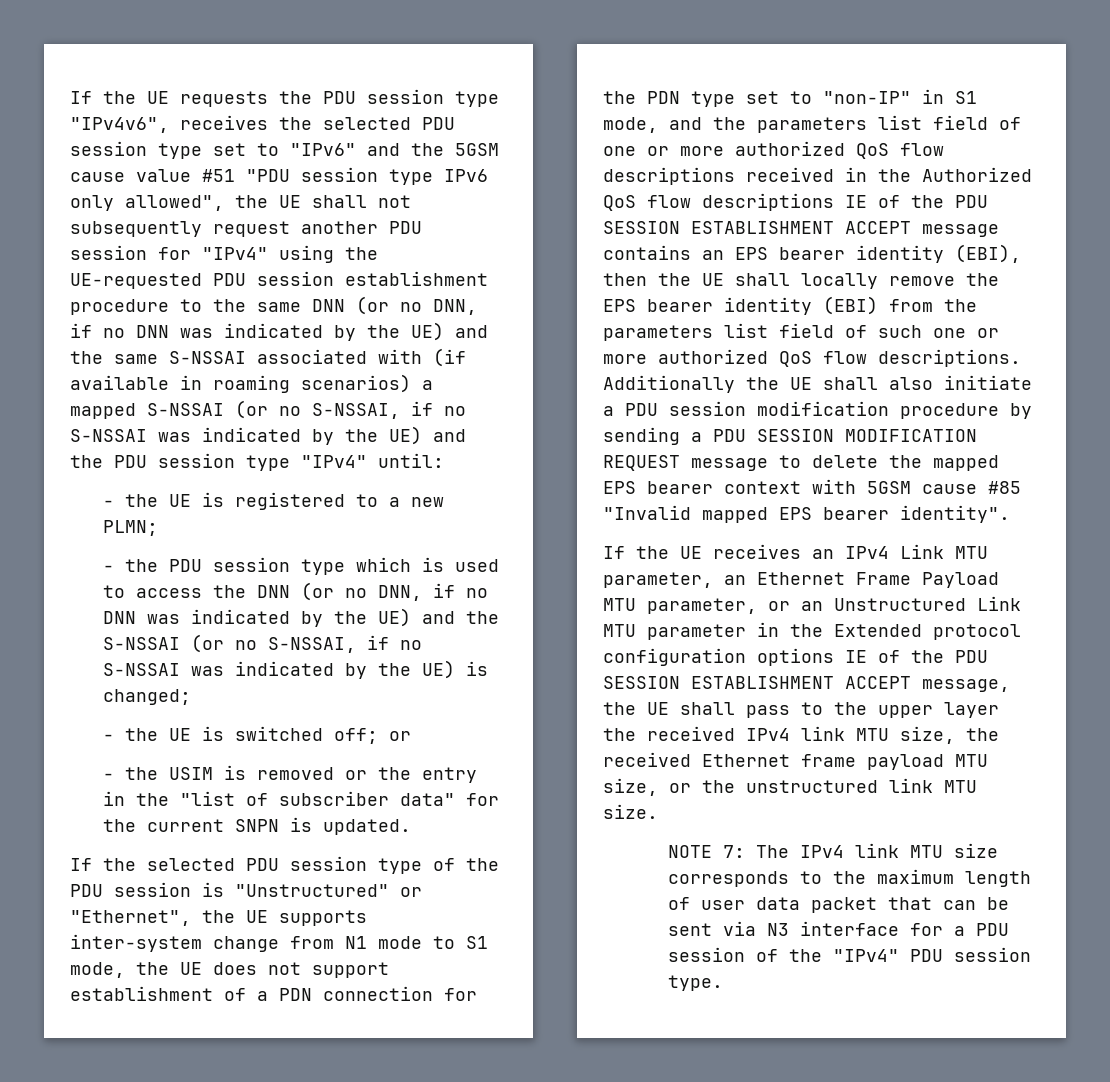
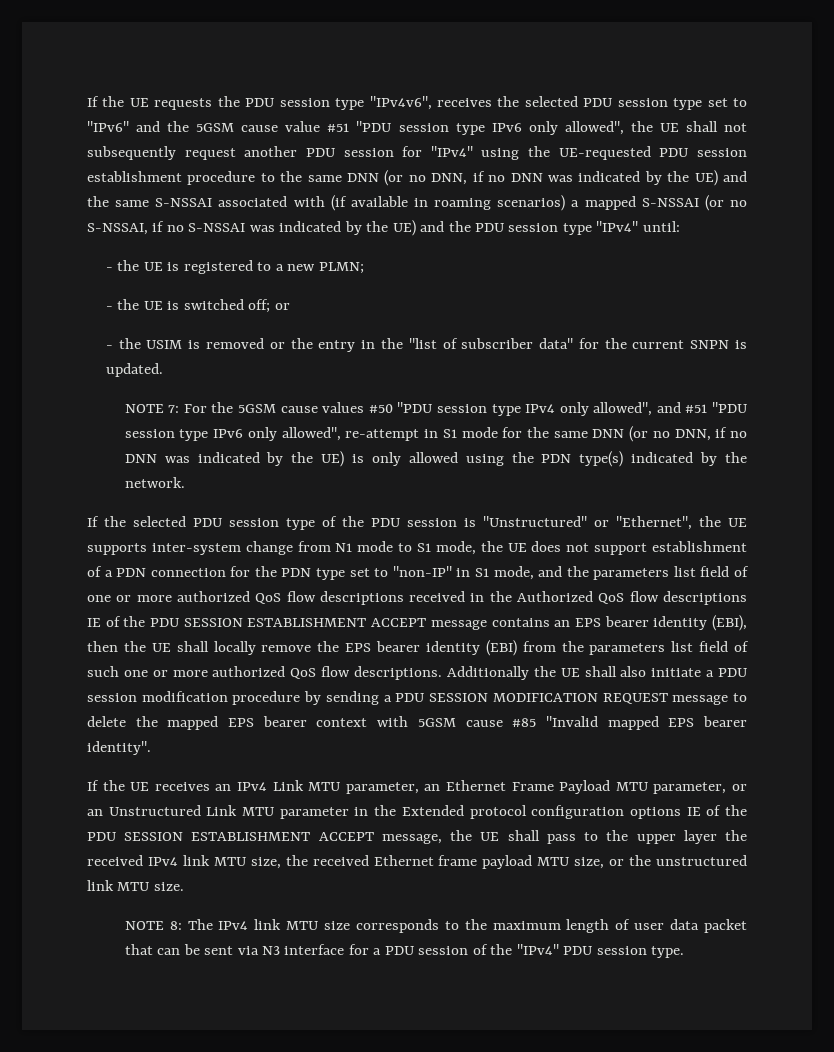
- - the PDU session type which is used to access the DNN (or no DNN, if no DNN was indicated by the UE) and the S-NSSAI (or no S-NSSAI, if no S-NSSAI was indicated by the UE) is changed;
+ NOTE 7: For the 5GSM cause values #50 "PDU session type IPv4 only allowed", and #51 "PDU session type IPv6 only allowed", re-attempt in S1 mode for the same DNN (or no DNN, if no DNN was indicated by the UE) is only allowed using the PDN type(s) indicated by the network.
- NOTE 7: The IPv4 link MTU size corresponds to the maximum length of user data packet that can be sent via N3 interface for a PDU session of the "IPv4" PDU session type.
+ NOTE 8: The IPv4 link MTU size corresponds to the maximum length of user data packet that can be sent via N3 interface for a PDU session of the "IPv4" PDU session type.

